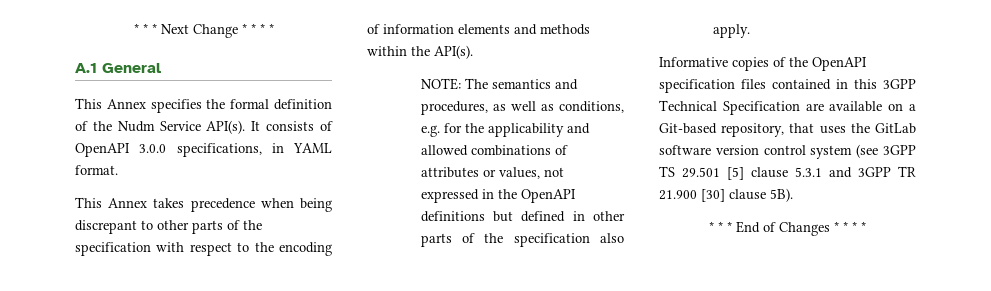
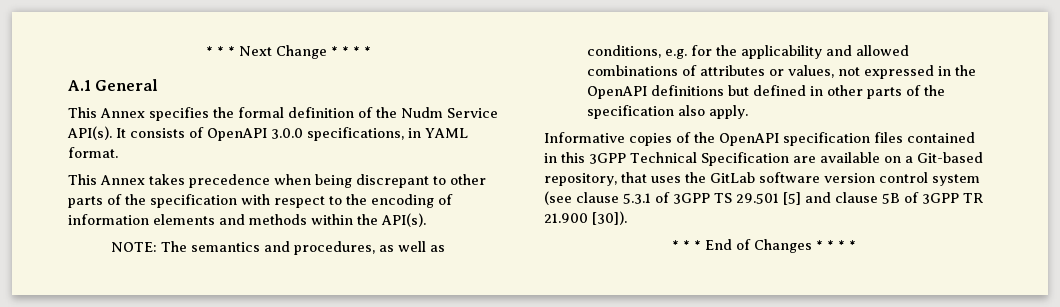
- Informative copies of the OpenAPI specification files contained in this 3GPP Technical Specification are available on a Git-based repository, that uses the GitLab software version control system (see 3GPP TS 29.501 [5] clause 5.3.1 and 3GPP TR 21.900 [30] clause 5B).
+ Informative copies of the OpenAPI specification files contained in this 3GPP Technical Specification are available on a Git-based repository, that uses the GitLab software version control system (see clause 5.3.1 of 3GPP TS 29.501 [5] and clause 5B of 3GPP TR 21.900 [30]).

